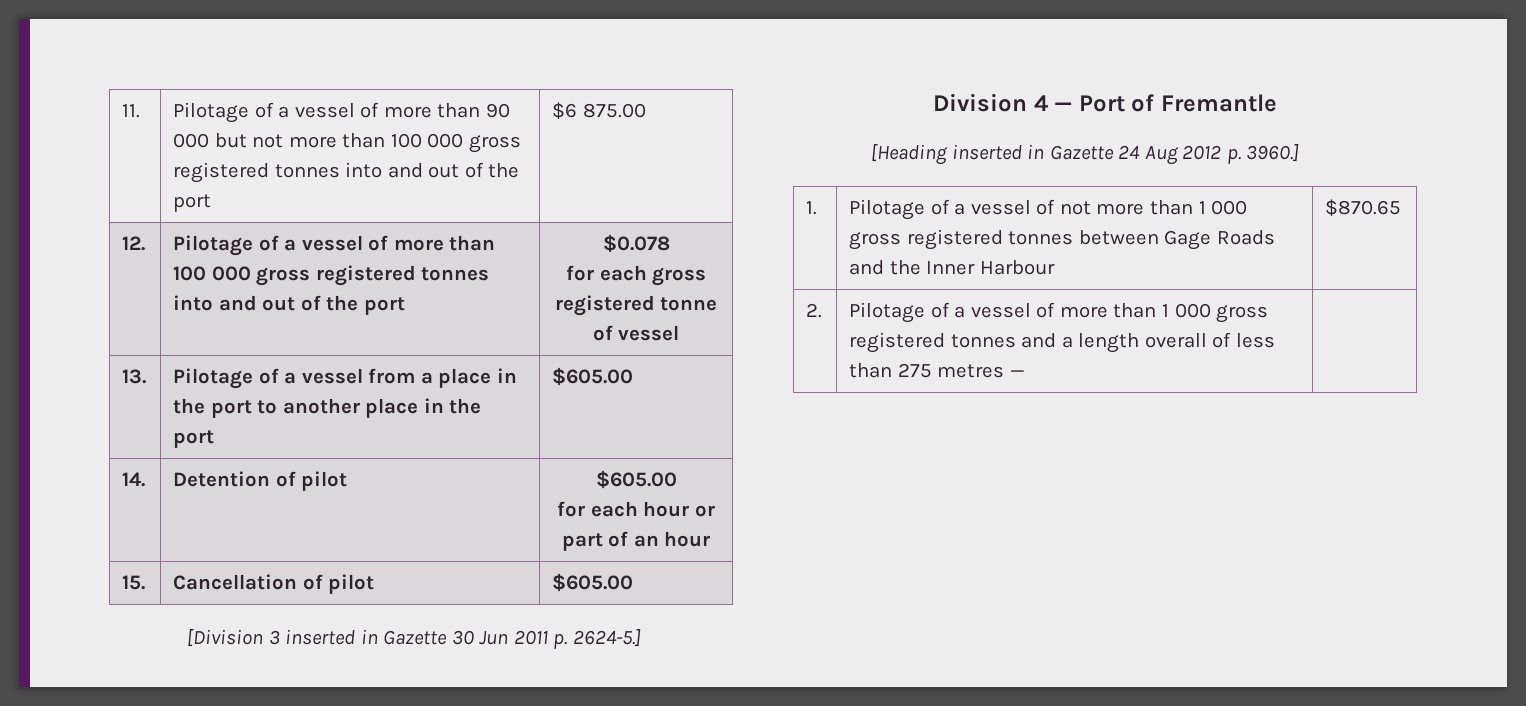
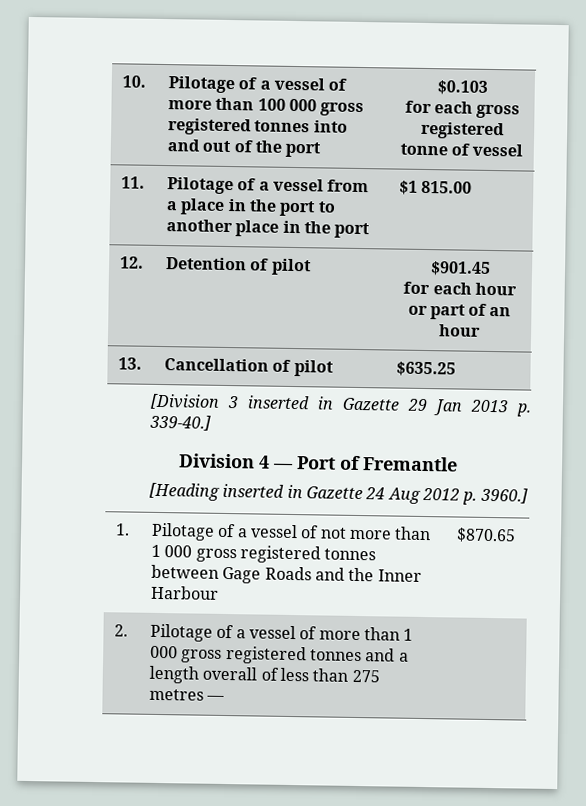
- 11. | Pilotage of a vessel of more than 90 000 but not more than 100 000 gross registered tonnes into and out of the port | $6 875.00
- 12. | Pilotage of a vessel of more than 100 000 gross registered tonnes into and out of the port | $0.078
+ 10. | Pilotage of a vessel of more than 100 000 gross registered tonnes into and out of the port | $0.103
- 13. | Pilotage of a vessel from a place in the port to another place in the port | $605.00
- 14. | Detention of pilot | $605.00
+ 11. | Pilotage of a vessel from a place in the port to another place in the port | $1 815.00
+ 12. | Detention of pilot | $901.45
- 15. | Cancellation of pilot | $605.00
+ 13. | Cancellation of pilot | $635.25
- [Division 3 inserted in Gazette 30 Jun 2011 p. 2624-5.]
+ [Division 3 inserted in Gazette 29 Jan 2013 p. 339-40.]

